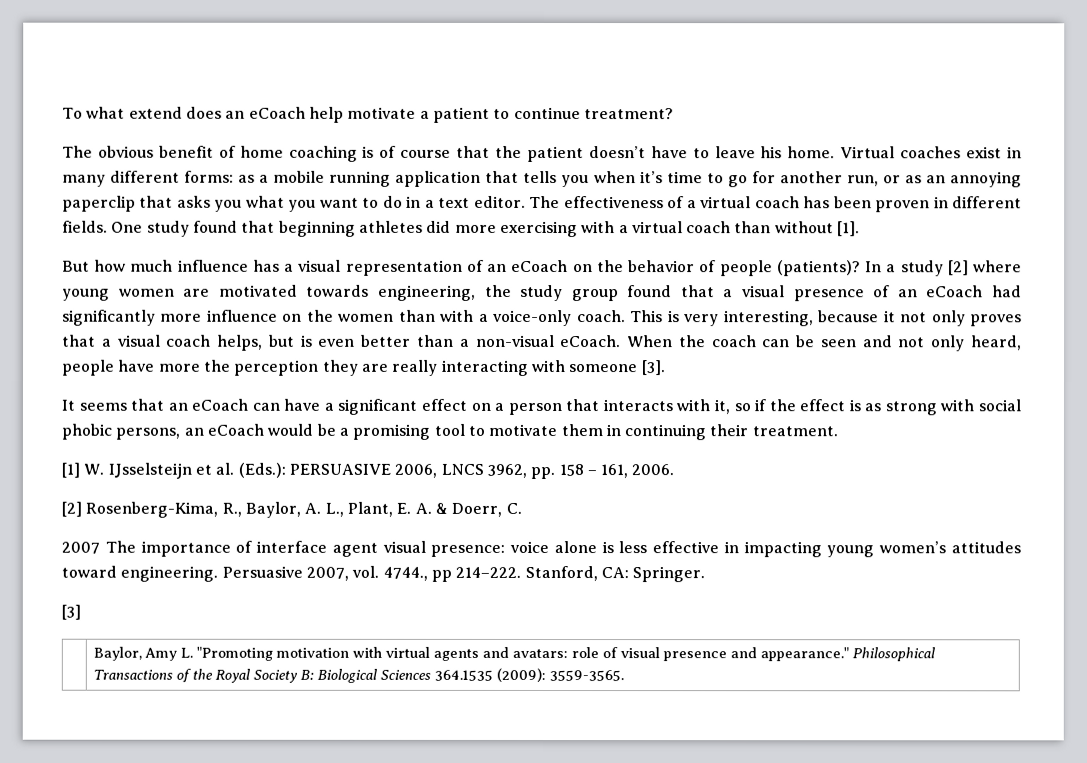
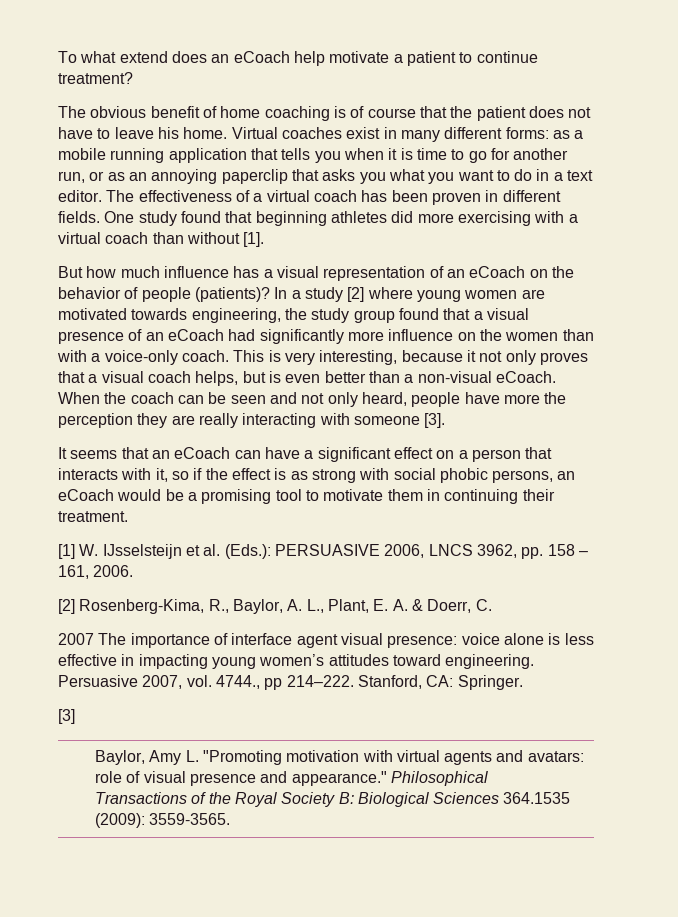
- The obvious benefit of home coaching is of course that the patient doesn’t have to leave his home.
+ The obvious benefit of home coaching is of course that the patient does not have to leave his home.
- Virtual coaches exist in many different forms: as a mobile running application that tells you when it’s time to go for another run, or as an annoying paperclip that asks you what you want to do in a text editor.
+ Virtual coaches exist in many different forms: as a mobile running application that tells you when it is time to go for another run, or as an annoying paperclip that asks you what you want to do in a text editor.

